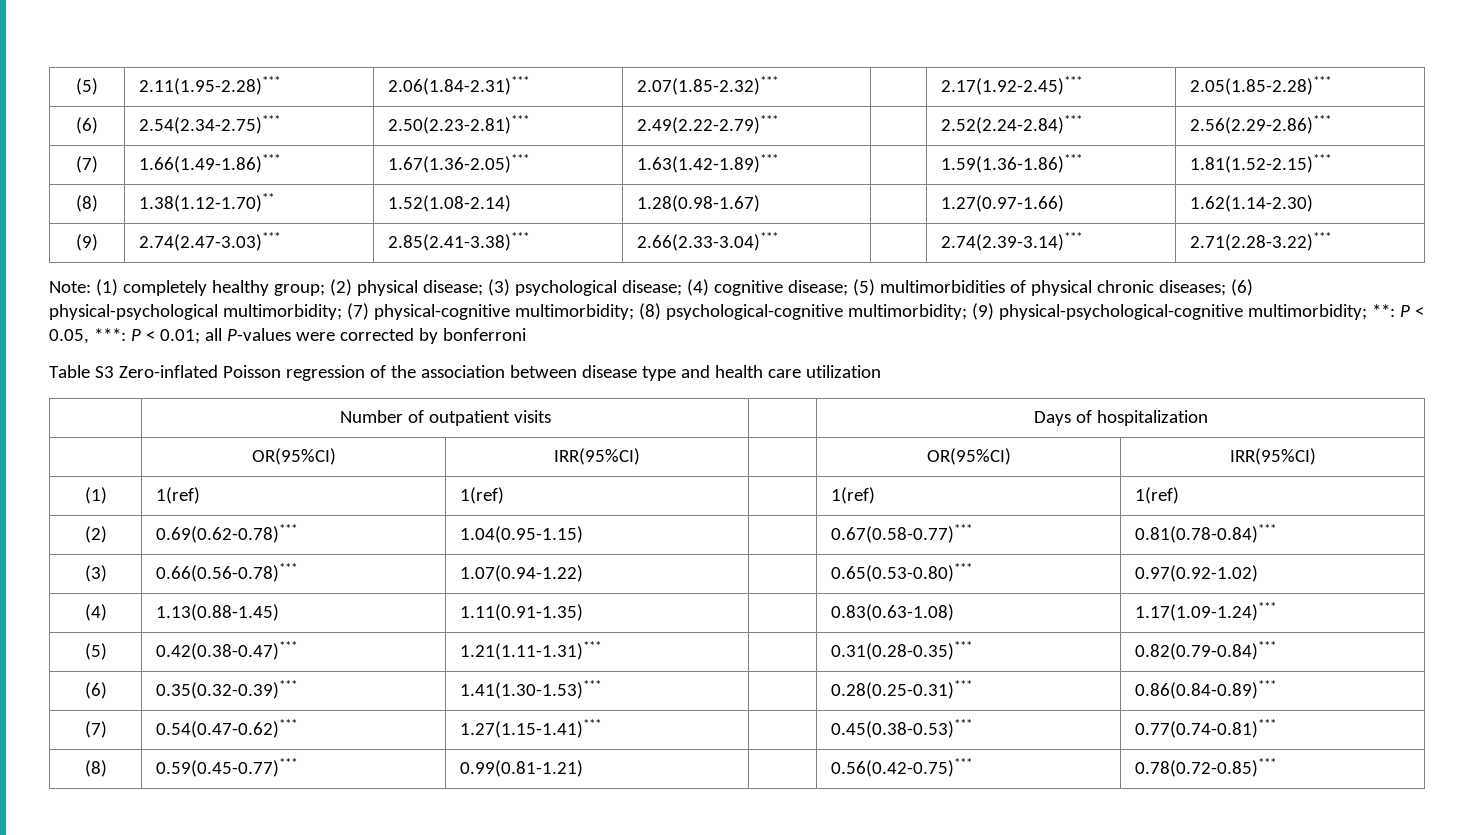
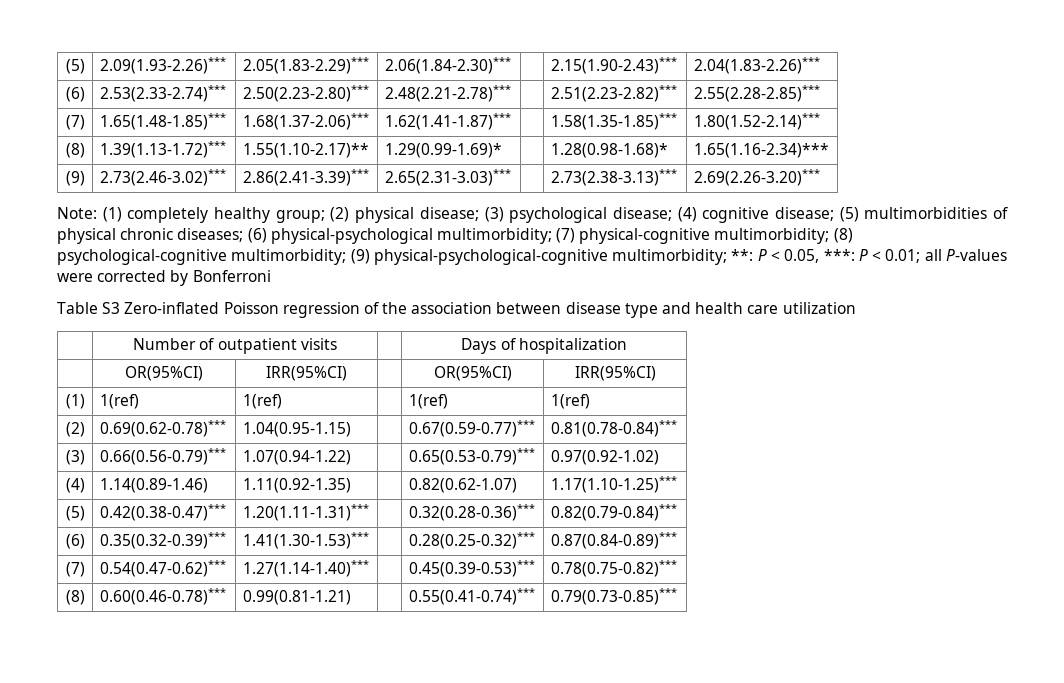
- (5) | 2.11(1.95-2.28)*** | 2.06(1.84-2.31)*** | 2.07(1.85-2.32)*** | | 2.17(1.92-2.45)*** | 2.05(1.85-2.28)***
- (6) | 2.54(2.34-2.75)*** | 2.50(2.23-2.81)*** | 2.49(2.22-2.79)*** | | 2.52(2.24-2.84)*** | 2.56(2.29-2.86)***
- (7) | 1.66(1.49-1.86)*** | 1.67(1.36-2.05)*** | 1.63(1.42-1.89)*** | | 1.59(1.36-1.86)*** | 1.81(1.52-2.15)***
- (8) | 1.38(1.12-1.70)** | 1.52(1.08-2.14) | 1.28(0.98-1.67) | | 1.27(0.97-1.66) | 1.62(1.14-2.30)
- (9) | 2.74(2.47-3.03)*** | 2.85(2.41-3.38)*** | 2.66(2.33-3.04)*** | | 2.74(2.39-3.14)*** | 2.71(2.28-3.22)***
+ (5) | 2.09(1.93-2.26)*** | 2.05(1.83-2.29)*** | 2.06(1.84-2.30)*** | | 2.15(1.90-2.43)*** | 2.04(1.83-2.26)***
+ (6) | 2.53(2.33-2.74)*** | 2.50(2.23-2.80)*** | 2.48(2.21-2.78)*** | | 2.51(2.23-2.82)*** | 2.55(2.28-2.85)***
+ (7) | 1.65(1.48-1.85)*** | 1.68(1.37-2.06)*** | 1.62(1.41-1.87)*** | | 1.58(1.35-1.85)*** | 1.80(1.52-2.14)***
+ (8) | 1.39(1.13-1.72)*** | 1.55(1.10-2.17)** | 1.29(0.99-1.69)* | | 1.28(0.98-1.68)* | 1.65(1.16-2.34)***
+ (9) | 2.73(2.46-3.02)*** | 2.86(2.41-3.39)*** | 2.65(2.31-3.03)*** | | 2.73(2.38-3.13)*** | 2.69(2.26-3.20)***
- Note: (1) completely healthy group; (2) physical disease; (3) psychological disease; (4) cognitive disease; (5) multimorbidities of physical chronic diseases; (6) physical-psychological multimorbidity; (7) physical-cognitive multimorbidity; (8) psychological-cognitive multimorbidity; (9) physical-psychological-cognitive multimorbidity; **: P < 0.05, ***: P < 0.01; all P-values were corrected by bonferroni
+ Note: (1) completely healthy group; (2) physical disease; (3) psychological disease; (4) cognitive disease; (5) multimorbidities of physical chronic diseases; (6) physical-psychological multimorbidity; (7) physical-cognitive multimorbidity; (8) psychological-cognitive multimorbidity; (9) physical-psychological-cognitive multimorbidity; **: P < 0.05, ***: P < 0.01; all P-values were corrected by Bonferroni
- (2) | 0.69(0.62-0.78)*** | 1.04(0.95-1.15) | | 0.67(0.58-0.77)*** | 0.81(0.78-0.84)***
+ (2) | 0.69(0.62-0.78)*** | 1.04(0.95-1.15) | | 0.67(0.59-0.77)*** | 0.81(0.78-0.84)***
- (3) | 0.66(0.56-0.78)*** | 1.07(0.94-1.22) | | 0.65(0.53-0.80)*** | 0.97(0.92-1.02)
+ (3) | 0.66(0.56-0.79)*** | 1.07(0.94-1.22) | | 0.65(0.53-0.79)*** | 0.97(0.92-1.02)
- (4) | 1.13(0.88-1.45) | 1.11(0.91-1.35) | | 0.83(0.63-1.08) | 1.17(1.09-1.24)***
+ (4) | 1.14(0.89-1.46) | 1.11(0.92-1.35) | | 0.82(0.62-1.07) | 1.17(1.10-1.25)***
- (5) | 0.42(0.38-0.47)*** | 1.21(1.11-1.31)*** | | 0.31(0.28-0.35)*** | 0.82(0.79-0.84)***
+ (5) | 0.42(0.38-0.47)*** | 1.20(1.11-1.31)*** | | 0.32(0.28-0.36)*** | 0.82(0.79-0.84)***
- (6) | 0.35(0.32-0.39)*** | 1.41(1.30-1.53)*** | | 0.28(0.25-0.31)*** | 0.86(0.84-0.89)***
+ (6) | 0.35(0.32-0.39)*** | 1.41(1.30-1.53)*** | | 0.28(0.25-0.32)*** | 0.87(0.84-0.89)***
- (7) | 0.54(0.47-0.62)*** | 1.27(1.15-1.41)*** | | 0.45(0.38-0.53)*** | 0.77(0.74-0.81)***
- (8) | 0.59(0.45-0.77)*** | 0.99(0.81-1.21) | | 0.56(0.42-0.75)*** | 0.78(0.72-0.85)***
+ (7) | 0.54(0.47-0.62)*** | 1.27(1.14-1.40)*** | | 0.45(0.39-0.53)*** | 0.78(0.75-0.82)***
+ (8) | 0.60(0.46-0.78)*** | 0.99(0.81-1.21) | | 0.55(0.41-0.74)*** | 0.79(0.73-0.85)***

